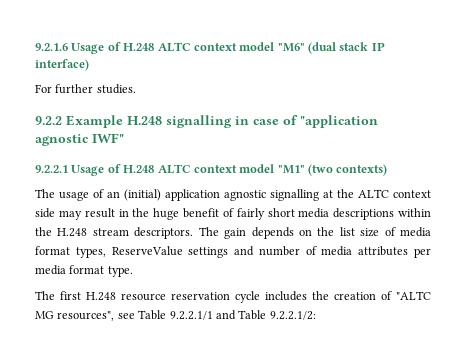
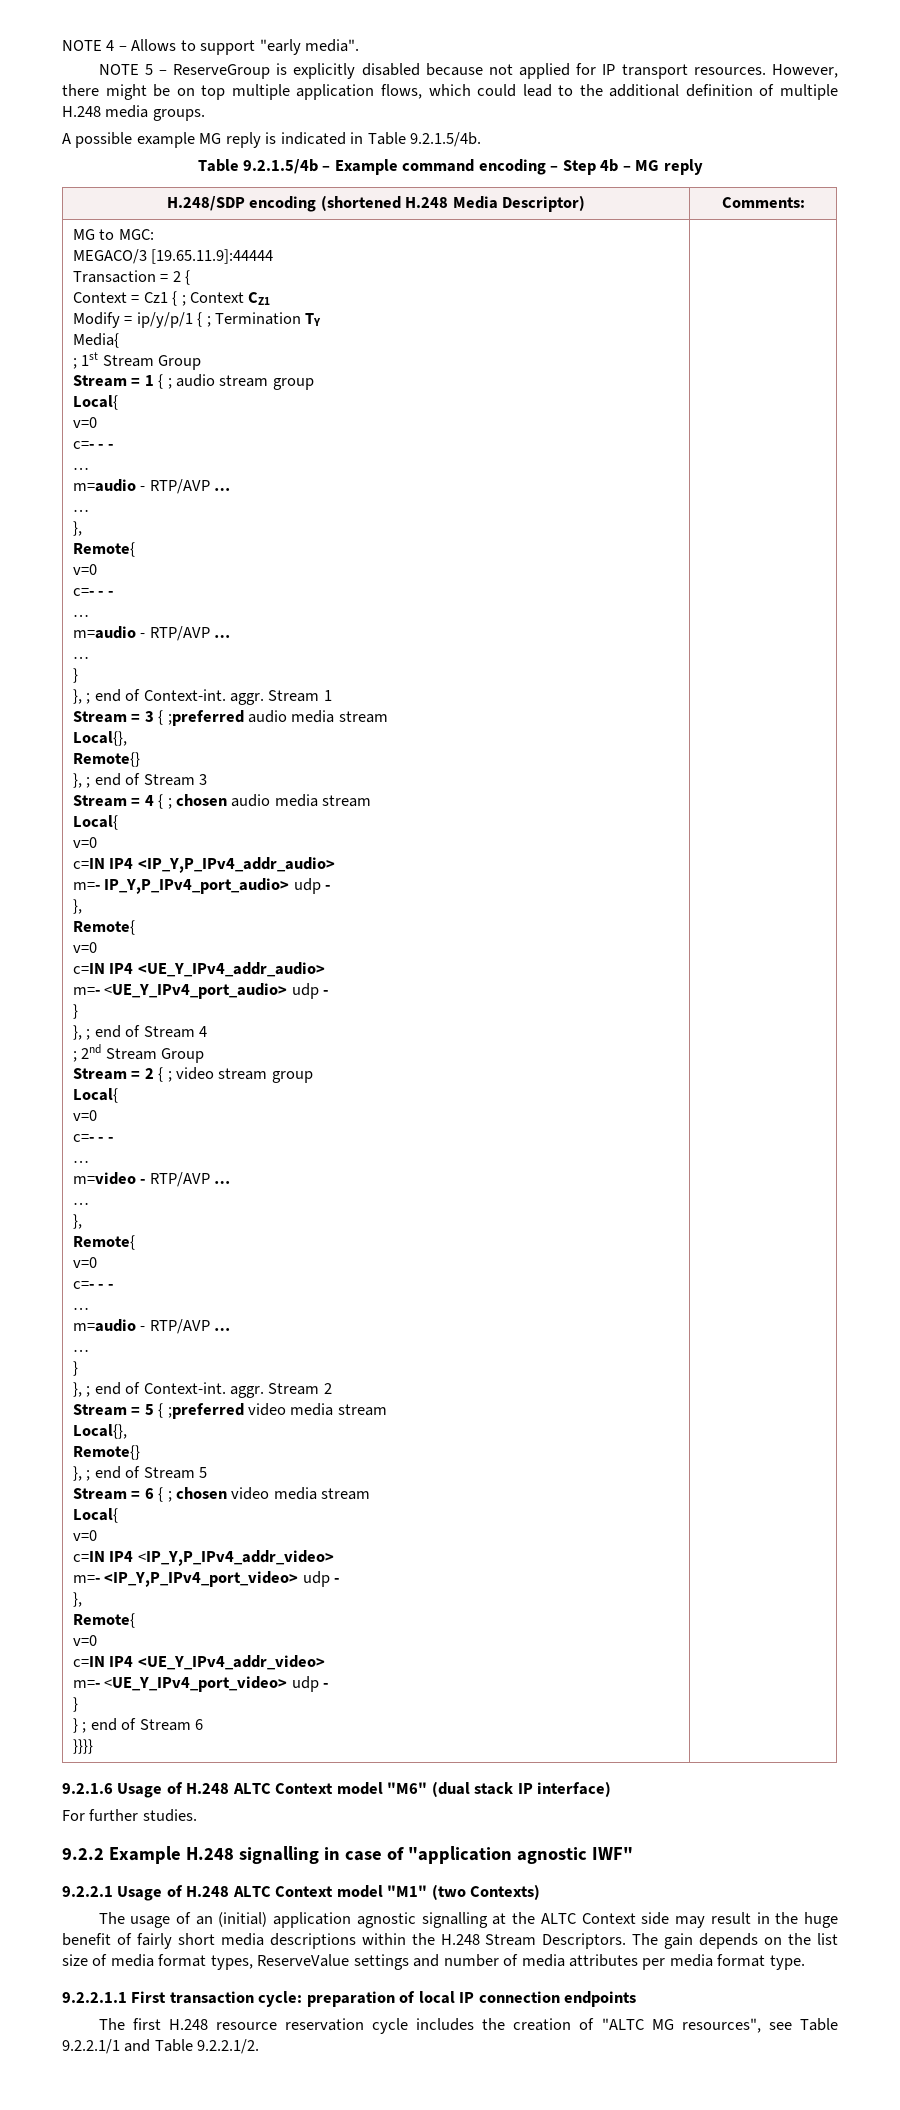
+ NOTE 4 – Allows to support "early media".
+ NOTE 5 – ReserveGroup is explicitly disabled because not applied for IP transport resources. However, there might be on top multiple application flows, which could lead to the additional definition of multiple H.248 media groups.
+ A possible example MG reply is indicated in Table 9.2.1.5/4b.
+ Table 9.2.1.5/4b – Example command encoding – Step 4b – MG reply
+ H.248/SDP encoding (shortened H.248 Media Descriptor) | Comments:
+ MG to MGC:
+ MEGACO/3 [19.65.11.9]:44444
+ Transaction = 2 {
+ Context = Cz1 { ; Context CZ1
+ Modify = ip/y/p/1 { ; Termination TY
+ Media{
+ ; 1st Stream Group
+ Stream = 1 { ; audio stream group
+ Local{
+ v=0
+ c=- - -
+ …
+ m=audio - RTP/AVP …
+ …
+ },
+ Remote{
+ v=0
+ c=- - -
+ …
+ m=audio - RTP/AVP …
+ …
+ }
+ }, ; end of Context-int. aggr. Stream 1
+ Stream = 3 { ;preferred audio media stream
+ Local{},
+ Remote{}
+ }, ; end of Stream 3
+ Stream = 4 { ; chosen audio media stream
+ Local{
+ v=0
+ c=IN IP4 <IP_Y,P_IPv4_addr_audio>
+ m=- IP_Y,P_IPv4_port_audio> udp -
+ },
+ Remote{
+ v=0
+ c=IN IP4 <UE_Y_IPv4_addr_audio>
+ m=- <UE_Y_IPv4_port_audio> udp -
+ }
+ }, ; end of Stream 4
+ ; 2nd Stream Group
+ Stream = 2 { ; video stream group
+ Local{
+ v=0
+ c=- - -
+ …
+ m=video - RTP/AVP …
+ …
+ },
+ Remote{
+ v=0
+ c=- - -
+ …
+ m=audio - RTP/AVP …
+ …
+ }
+ }, ; end of Context-int. aggr. Stream 2
+ Stream = 5 { ;preferred video media stream
+ Local{},
+ Remote{}
+ }, ; end of Stream 5
+ Stream = 6 { ; chosen video media stream
+ Local{
+ v=0
+ c=IN IP4 <IP_Y,P_IPv4_addr_video>
+ m=- <IP_Y,P_IPv4_port_video> udp -
+ },
+ Remote{
+ v=0
+ c=IN IP4 <UE_Y_IPv4_addr_video>
+ m=- <UE_Y_IPv4_port_video> udp -
+ }
+ } ; end of Stream 6
+ }}}}
- 9.2.1.6 Usage of H.248 ALTC context model "M6" (dual stack IP interface)
+ 9.2.1.6 Usage of H.248 ALTC Context model "M6" (dual stack IP interface)
- 9.2.2.1 Usage of H.248 ALTC context model "M1" (two contexts)
+ 9.2.2.1 Usage of H.248 ALTC Context model "M1" (two Contexts)
- The usage of an (initial) application agnostic signalling at the ALTC context side may result in the huge benefit of fairly short media descriptions within the H.248 stream descriptors.
+ The usage of an (initial) application agnostic signalling at the ALTC Context side may result in the huge benefit of fairly short media descriptions within the H.248 Stream Descriptors.
+ 9.2.2.1.1 First transaction cycle: preparation of local IP connection endpoints
- The first H.248 resource reservation cycle includes the creation of "ALTC MG resources", see Table 9.2.2.1/1 and Table 9.2.2.1/2:
+ The first H.248 resource reservation cycle includes the creation of "ALTC MG resources", see Table 9.2.2.1/1 and Table 9.2.2.1/2.

